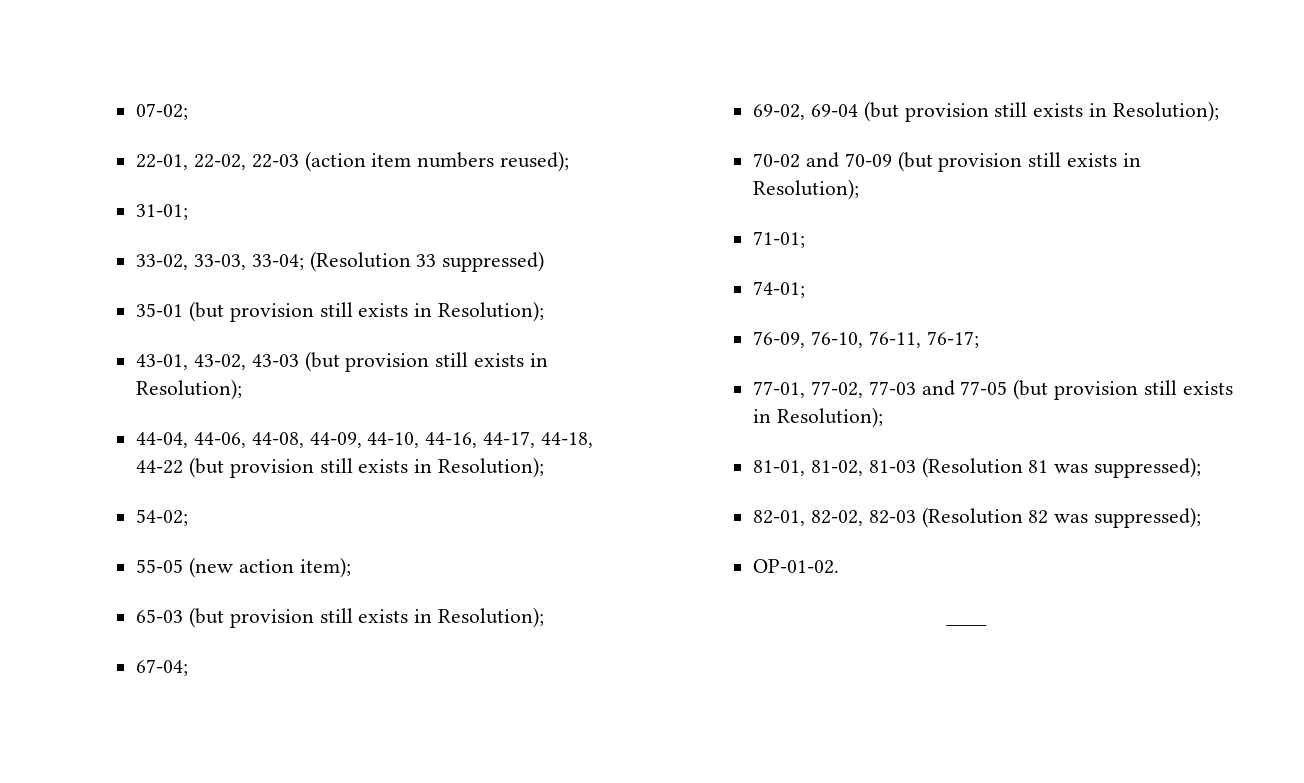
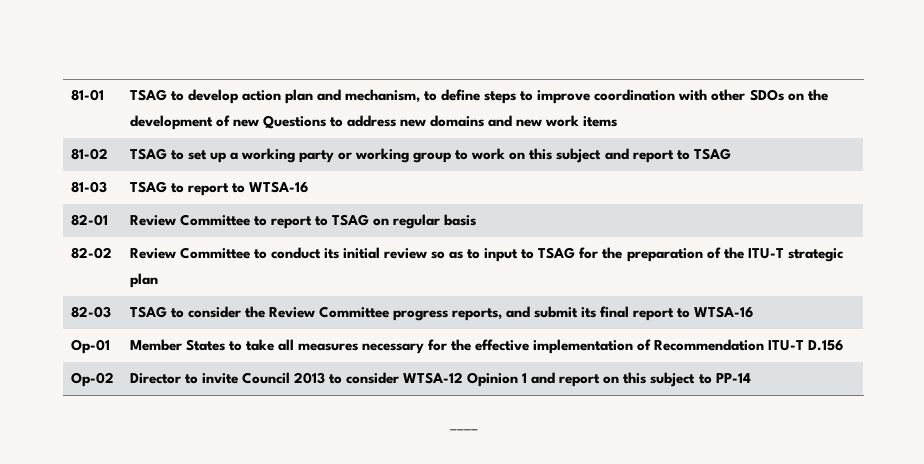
- 07-02;
- 22-01, 22-02, 22-03 (action item numbers reused);
- 31-01;
- 33-02, 33-03, 33-04; (Resolution 33 suppressed)
- 35-01 (but provision still exists in Resolution);
- 43-01, 43-02, 43-03 (but provision still exists in Resolution);
- 44-04, 44-06, 44-08, 44-09, 44-10, 44-16, 44-17, 44-18, 44-22 (but provision still exists in Resolution);
- 54-02;
- 55-05 (new action item);
- 65-03 (but provision still exists in Resolution);
- 67-04;
- 69-02, 69-04 (but provision still exists in Resolution);
- 70-02 and 70-09 (but provision still exists in Resolution);
- 71-01;
- 74-01;
- 76-09, 76-10, 76-11, 76-17;
- 77-01, 77-02, 77-03 and 77-05 (but provision still exists in Resolution);
- 81-01, 81-02, 81-03 (Resolution 81 was suppressed);
- 82-01, 82-02, 82-03 (Resolution 82 was suppressed);
- OP-01-02.
+ 81-01 | TSAG to develop action plan and mechanism, to define steps to improve coordination with other SDOs on the development of new Questions to address new domains and new work items
+ 81-02 | TSAG to set up a working party or working group to work on this subject and report to TSAG
+ 81-03 | TSAG to report to WTSA-16
+ 82-01 | Review Committee to report to TSAG on regular basis
+ 82-02 | Review Committee to conduct its initial review so as to input to TSAG for the preparation of the ITU-T strategic plan
+ 82-03 | TSAG to consider the Review Committee progress reports, and submit its final report to WTSA-16
+ Op-01 | Member States to take all measures necessary for the effective implementation of Recommendation ITU-T D.156
+ Op-02 | Director to invite Council 2013 to consider WTSA-12 Opinion 1 and report on this subject to PP-14

